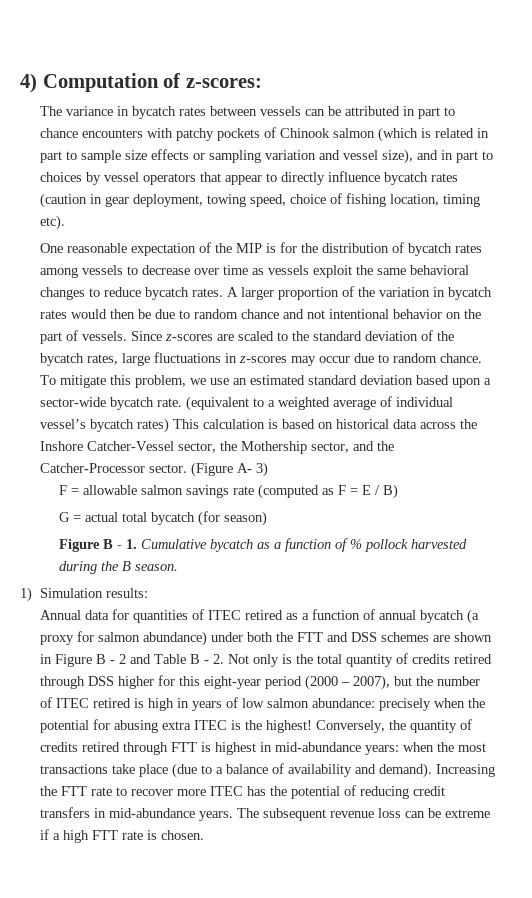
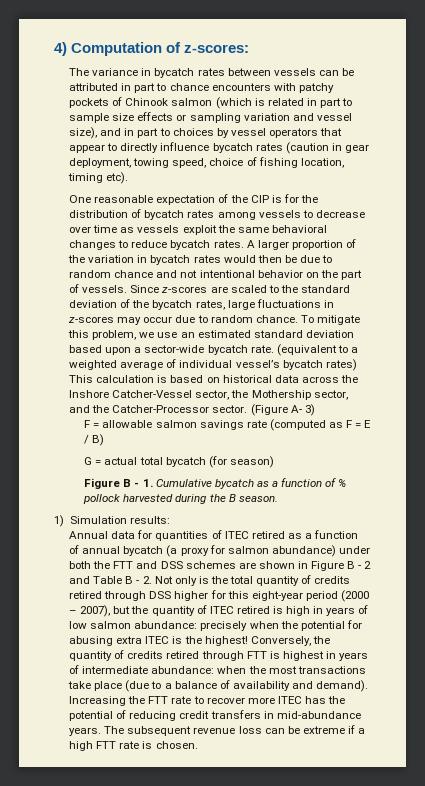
- One reasonable expectation of the MIP is for the distribution of bycatch rates among vessels to decrease over time as vessels exploit the same behavioral changes to reduce bycatch rates.
+ One reasonable expectation of the CIP is for the distribution of bycatch rates among vessels to decrease over time as vessels exploit the same behavioral changes to reduce bycatch rates.
- Annual data for quantities of ITEC retired as a function of annual bycatch (a proxy for salmon abundance) under both the FTT and DSS schemes are shown in Figure B - 2 and Table B - 2. Not only is the total quantity of credits retired through DSS higher for this eight-year period (2000 – 2007), but the number of ITEC retired is high in years of low salmon abundance:
+ Annual data for quantities of ITEC retired as a function of annual bycatch (a proxy for salmon abundance) under both the FTT and DSS schemes are shown in Figure B - 2 and Table B - 2. Not only is the total quantity of credits retired through DSS higher for this eight-year period (2000 – 2007), but the quantity of ITEC retired is high in years of low salmon abundance:
- Conversely, the quantity of credits retired through FTT is highest in mid-abundance years: when the most transactions take place (due to a balance of availability and demand).
+ Conversely, the quantity of credits retired through FTT is highest in years of intermediate abundance: when the most transactions take place (due to a balance of availability and demand).

